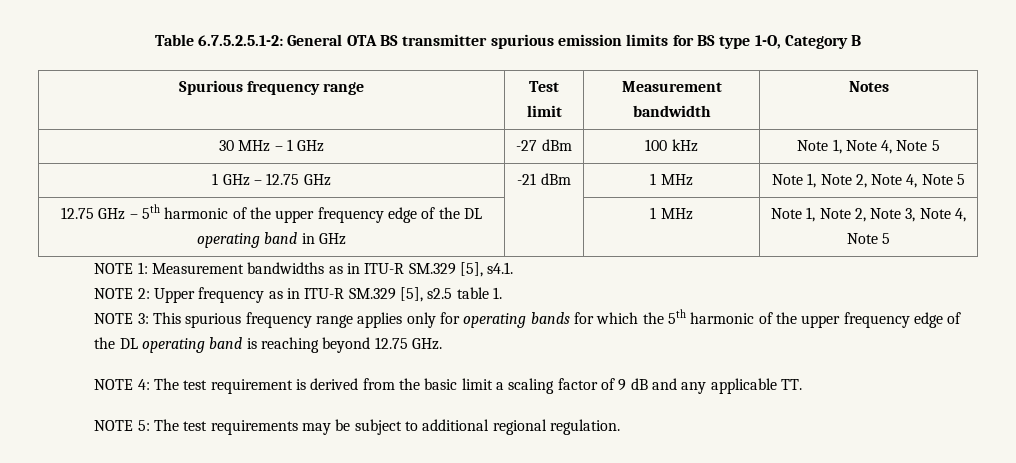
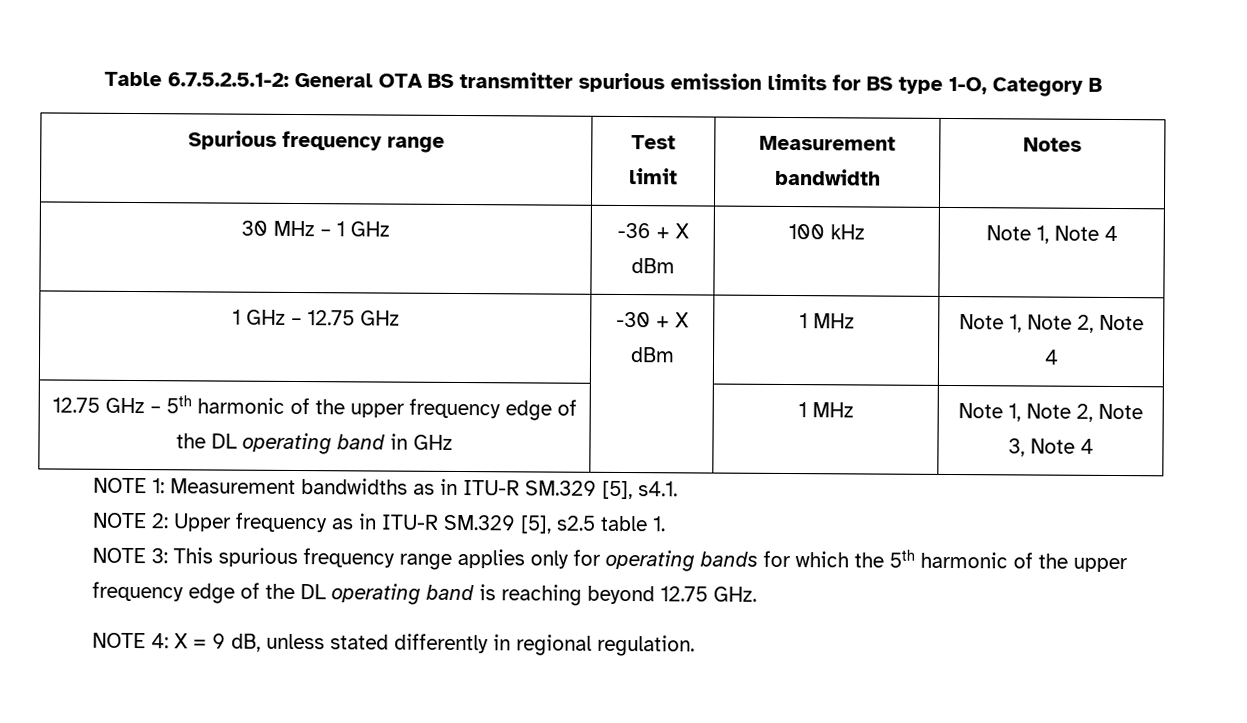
- 30 MHz – 1 GHz | -27 dBm | 100 kHz | Note 1, Note 4, Note 5
+ 30 MHz – 1 GHz | -36 + X dBm | 100 kHz | Note 1, Note 4
- 1 GHz – 12.75 GHz | -21 dBm | 1 MHz | Note 1, Note 2, Note 4, Note 5
+ 1 GHz – 12.75 GHz | -30 + X dBm | 1 MHz | Note 1, Note 2, Note 4
- 12.75 GHz – 5th harmonic of the upper frequency edge of the DL operating band in GHz | | 1 MHz | Note 1, Note 2, Note 3, Note 4, Note 5
+ 12.75 GHz – 5th harmonic of the upper frequency edge of the DL operating band in GHz | | 1 MHz | Note 1, Note 2, Note 3, Note 4
- NOTE 4: The test requirement is derived from the basic limit a scaling factor of 9 dB and any applicable TT.
- NOTE 5: The test requirements may be subject to additional regional regulation.
+ NOTE 4: X = 9 dB, unless stated differently in regional regulation.

